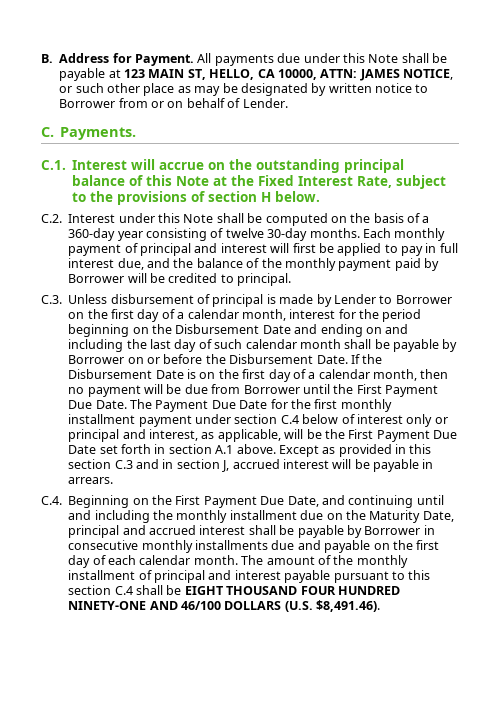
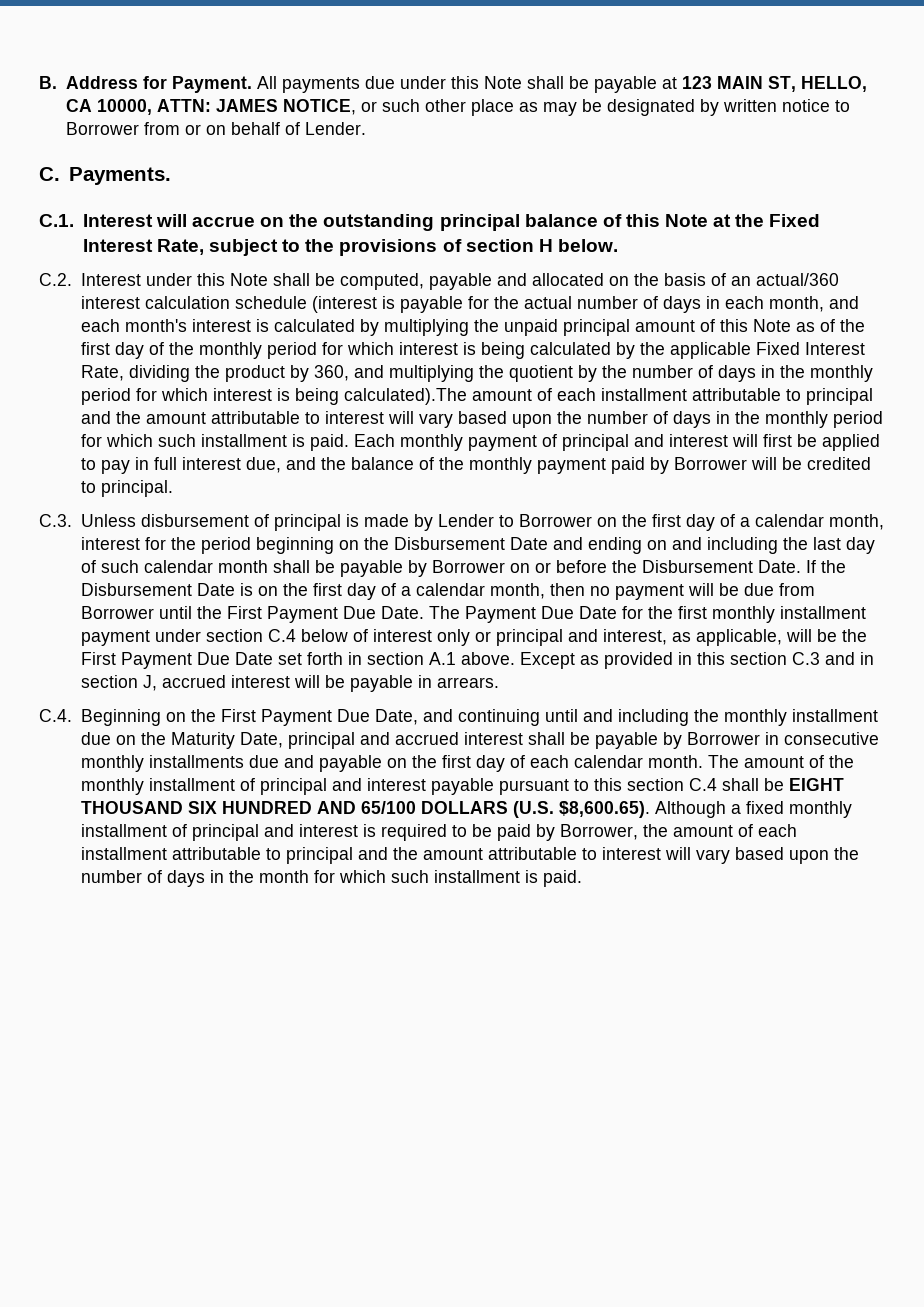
- C.2. Interest under this Note shall be computed on the basis of a 360-day year consisting of twelve 30-day months.
+ C.2. Interest under this Note shall be computed, payable and allocated on the basis of an actual/360 interest calculation schedule (interest is payable for the actual number of days in each month, and each month's interest is calculated by multiplying the unpaid principal amount of this Note as of the first day of the monthly period for which interest is being calculated by the applicable Fixed Interest Rate, dividing the product by 360, and multiplying the quotient by the number of days in the monthly period for which interest is being calculated).The amount of each installment attributable to principal and the amount attributable to interest will vary based upon the number of days in the monthly period for which such installment is paid.
- The amount of the monthly installment of principal and interest payable pursuant to this section C.4 shall be EIGHT THOUSAND FOUR HUNDRED NINETY-ONE AND 46/100 DOLLARS (U.S. $8,491.46).
+ The amount of the monthly installment of principal and interest payable pursuant to this section C.4 shall be EIGHT THOUSAND SIX HUNDRED AND 65/100 DOLLARS (U.S. $8,600.65). Although a fixed monthly installment of principal and interest is required to be paid by Borrower, the amount of each installment attributable to principal and the amount attributable to interest will vary based upon the number of days in the month for which such installment is paid.

